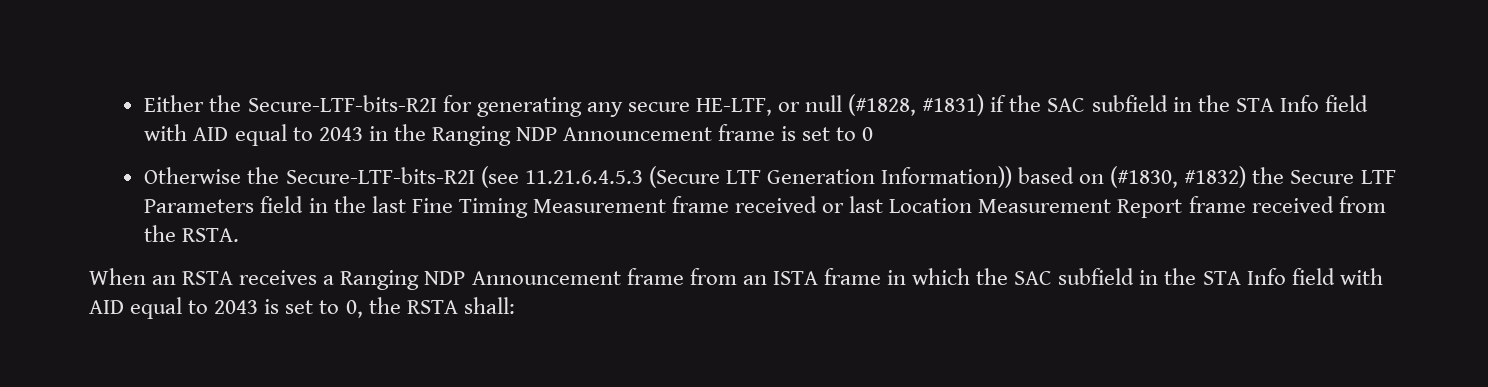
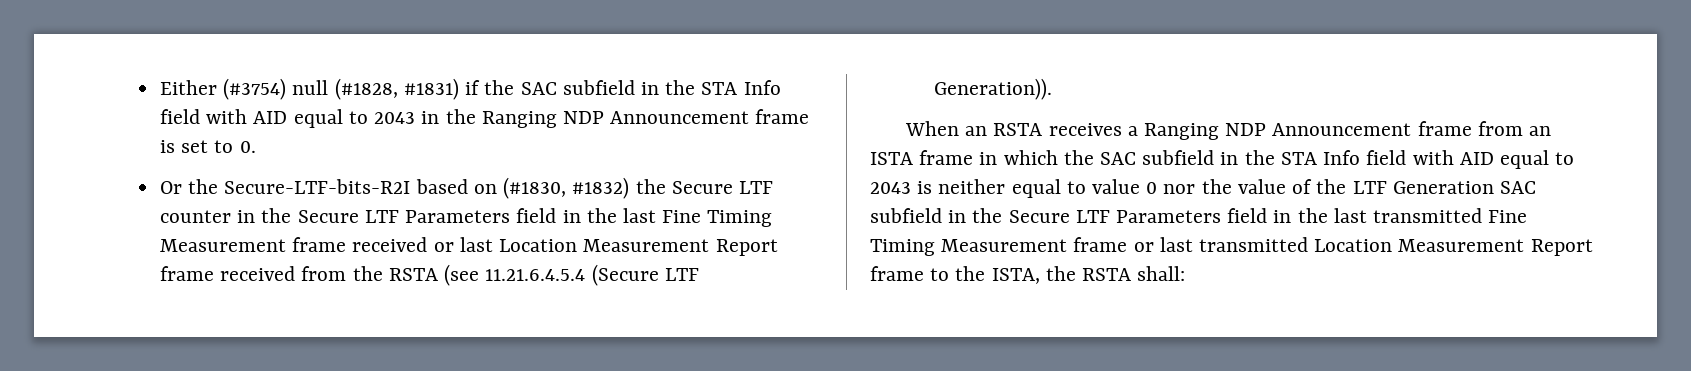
- Either the Secure-LTF-bits-R2I for generating any secure HE-LTF, or null (#1828, #1831) if the SAC subfield in the STA Info field with AID equal to 2043 in the Ranging NDP Announcement frame is set to 0
- Otherwise the Secure-LTF-bits-R2I (see 11.21.6.4.5.3 (Secure LTF Generation Information)) based on (#1830, #1832) the Secure LTF Parameters field in the last Fine Timing Measurement frame received or last Location Measurement Report frame received from the RSTA.
+ Either (#3754) null (#1828, #1831) if the SAC subfield in the STA Info field with AID equal to 2043 in the Ranging NDP Announcement frame is set to 0.
+ Or the Secure-LTF-bits-R2I based on (#1830, #1832) the Secure LTF counter in the Secure LTF Parameters field in the last Fine Timing Measurement frame received or last Location Measurement Report frame received from the RSTA (see 11.21.6.4.5.4 (Secure LTF Generation)).
- When an RSTA receives a Ranging NDP Announcement frame from an ISTA frame in which the SAC subfield in the STA Info field with AID equal to 2043 is set to 0, the RSTA shall:
+ When an RSTA receives a Ranging NDP Announcement frame from an ISTA frame in which the SAC subfield in the STA Info field with AID equal to 2043 is neither equal to value 0 nor the value of the LTF Generation SAC subfield in the Secure LTF Parameters field in the last transmitted Fine Timing Measurement frame or last transmitted Location Measurement Report frame to the ISTA, the RSTA shall:

